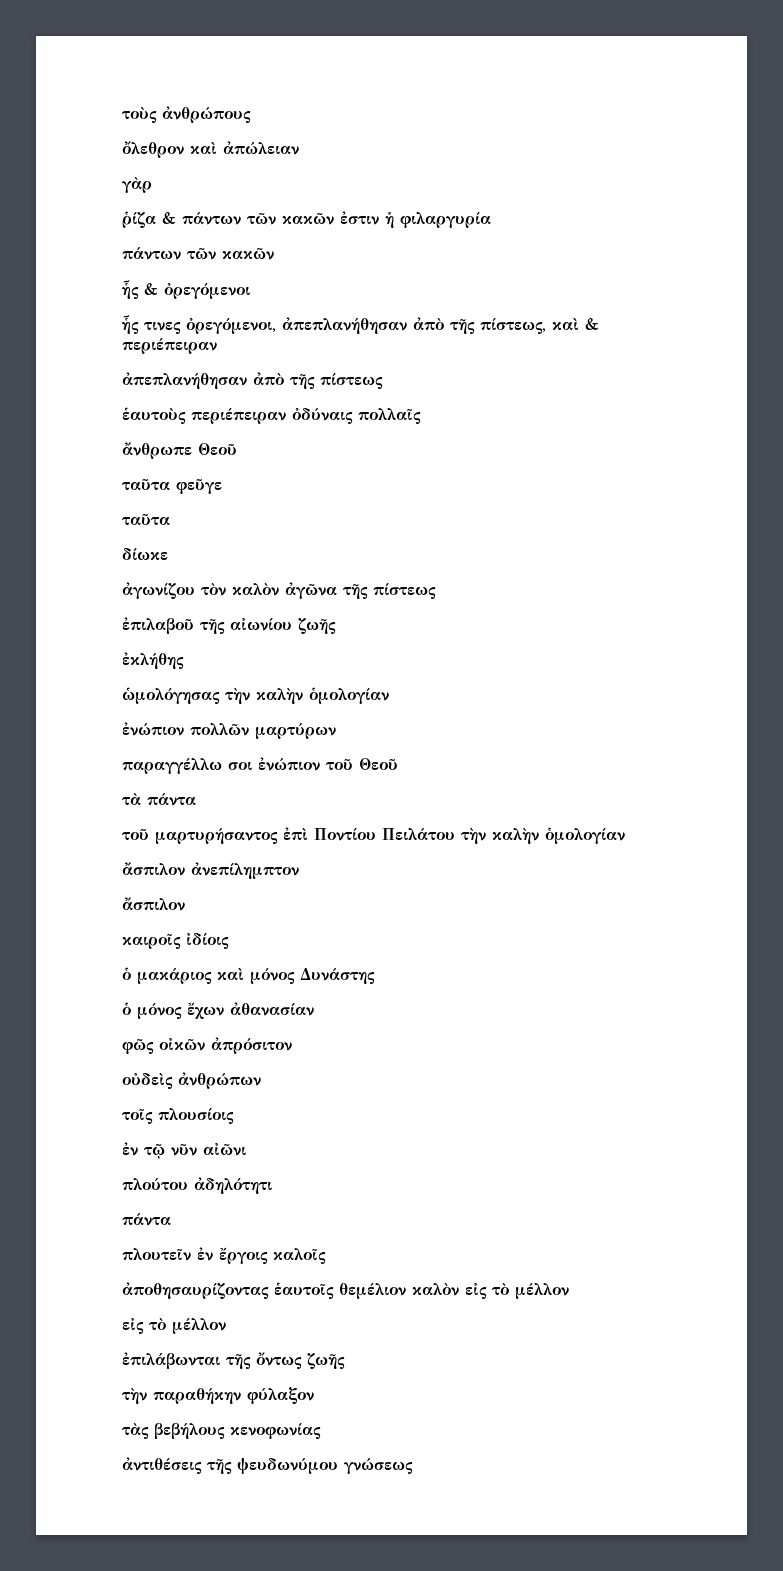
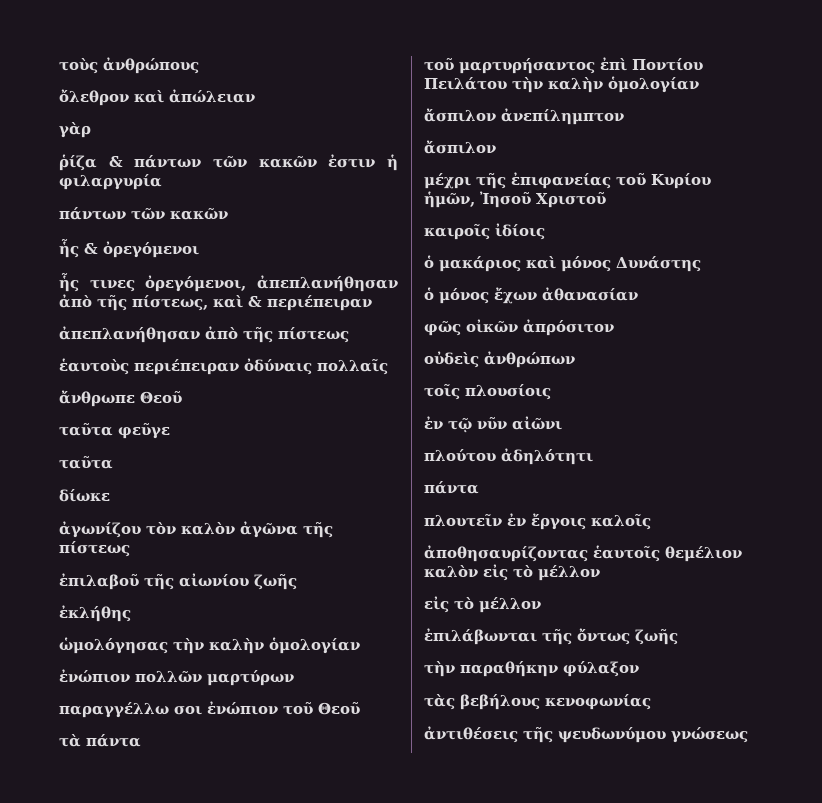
+ μέχρι τῆς ἐπιφανείας τοῦ Κυρίου ἡμῶν, Ἰησοῦ Χριστοῦ

